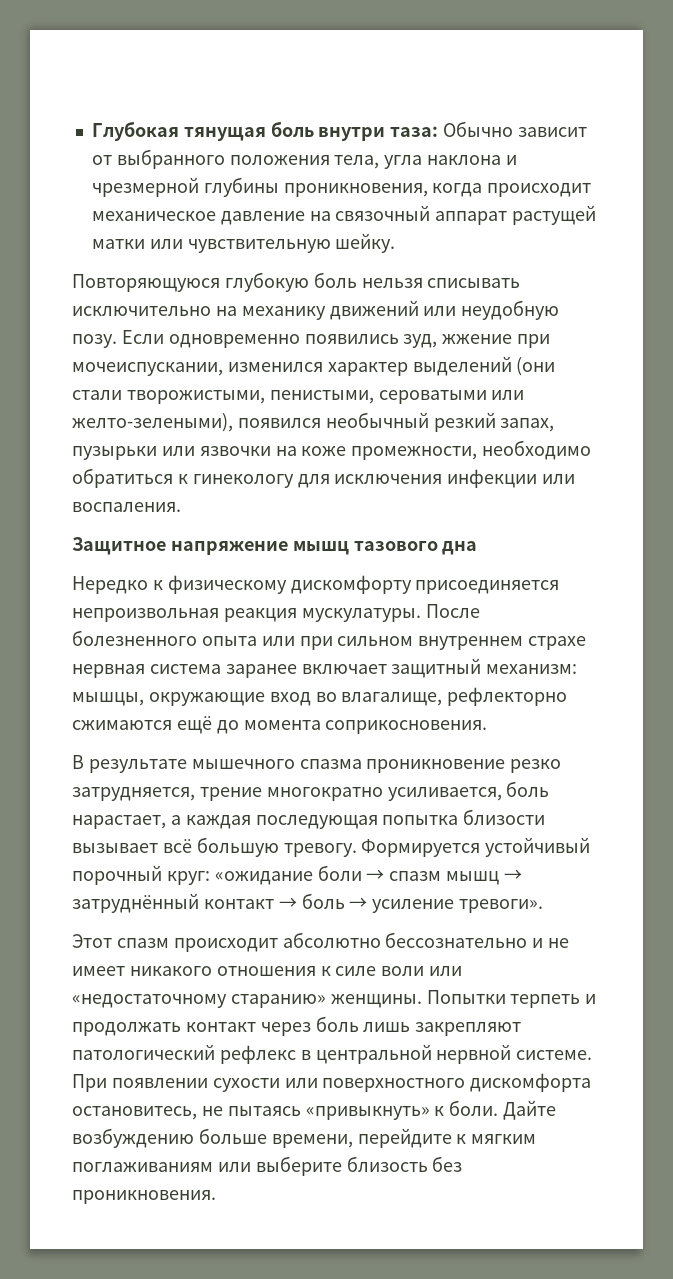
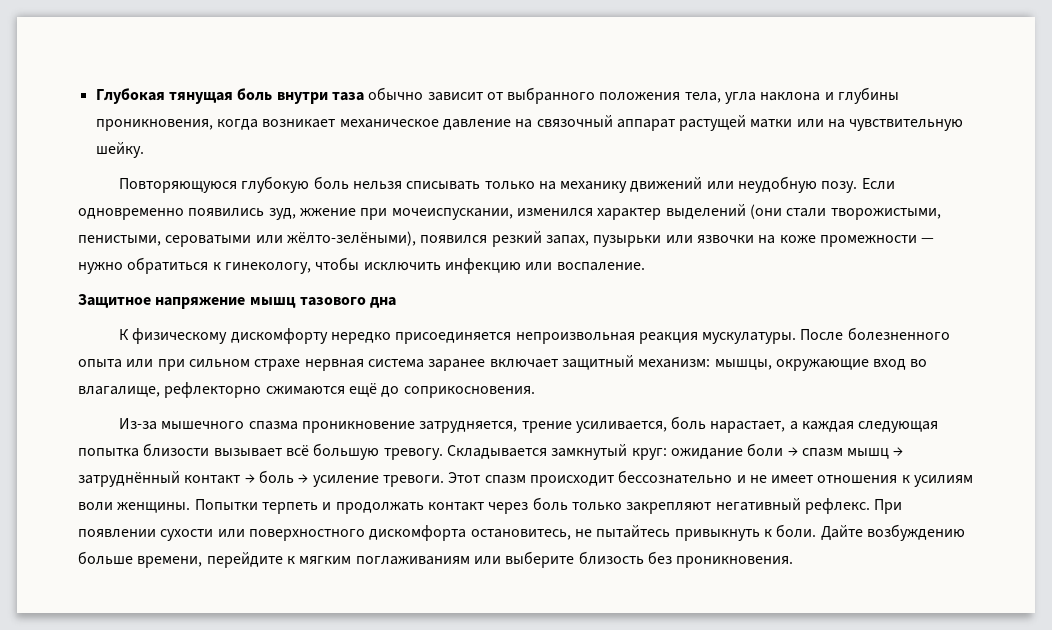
- Глубокая тянущая боль внутри таза: Обычно зависит от выбранного положения тела, угла наклона и чрезмерной глубины проникновения, когда происходит механическое давление на связочный аппарат растущей матки или чувствительную шейку.
+ Глубокая тянущая боль внутри таза обычно зависит от выбранного положения тела, угла наклона и глубины проникновения, когда возникает механическое давление на связочный аппарат растущей матки или на чувствительную шейку.
- Повторяющуюся глубокую боль нельзя списывать исключительно на механику движений или неудобную позу.
+ Повторяющуюся глубокую боль нельзя списывать только на механику движений или неудобную позу.
- Если одновременно появились зуд, жжение при мочеиспускании, изменился характер выделений (они стали творожистыми, пенистыми, сероватыми или желто-зелеными), появился необычный резкий запах, пузырьки или язвочки на коже промежности, необходимо обратиться к гинекологу для исключения инфекции или воспаления.
+ Если одновременно появились зуд, жжение при мочеиспускании, изменился характер выделений (они стали творожистыми, пенистыми, сероватыми или жёлто-зелёными), появился резкий запах, пузырьки или язвочки на коже промежности — нужно обратиться к гинекологу, чтобы исключить инфекцию или воспаление.
- Нередко к физическому дискомфорту присоединяется непроизвольная реакция мускулатуры.
+ К физическому дискомфорту нередко присоединяется непроизвольная реакция мускулатуры.
- После болезненного опыта или при сильном внутреннем страхе нервная система заранее включает защитный механизм: мышцы, окружающие вход во влагалище, рефлекторно сжимаются ещё до момента соприкосновения.
+ После болезненного опыта или при сильном страхе нервная система заранее включает защитный механизм: мышцы, окружающие вход во влагалище, рефлекторно сжимаются ещё до соприкосновения.
- В результате мышечного спазма проникновение резко затрудняется, трение многократно усиливается, боль нарастает, а каждая последующая попытка близости вызывает всё большую тревогу.
+ Из-за мышечного спазма проникновение затрудняется, трение усиливается, боль нарастает, а каждая следующая попытка близости вызывает всё большую тревогу.
- Формируется устойчивый порочный круг: «ожидание боли → спазм мышц → затруднённый контакт → боль → усиление тревоги».
- Этот спазм происходит абсолютно бессознательно и не имеет никакого отношения к силе воли или «недостаточному старанию» женщины.
+ Складывается замкнутый круг: ожидание боли → спазм мышц → затруднённый контакт → боль → усиление тревоги. Этот спазм происходит бессознательно и не имеет отношения к усилиям воли женщины.
- Попытки терпеть и продолжать контакт через боль лишь закрепляют патологический рефлекс в центральной нервной системе.
+ Попытки терпеть и продолжать контакт через боль только закрепляют негативный рефлекс.
- При появлении сухости или поверхностного дискомфорта остановитесь, не пытаясь «привыкнуть» к боли.
+ При появлении сухости или поверхностного дискомфорта остановитесь, не пытайтесь привыкнуть к боли.

